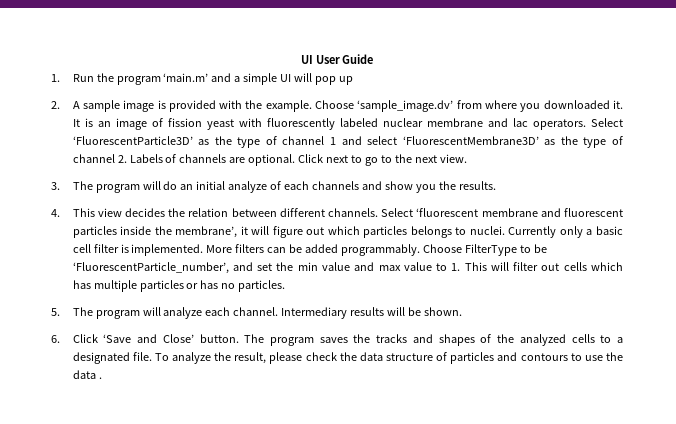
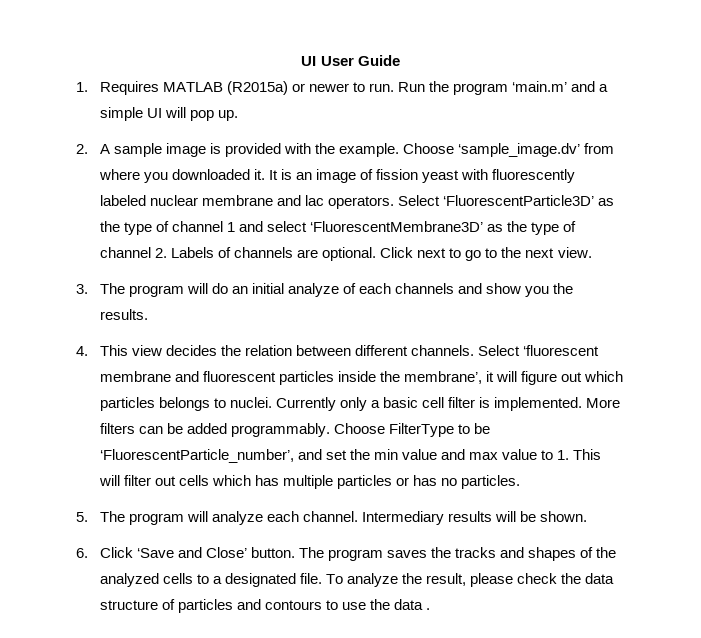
- 1. Run the program ‘main.m’ and a simple UI will pop up
+ 1. Requires MATLAB (R2015a) or newer to run. Run the program ‘main.m’ and a simple UI will pop up.

